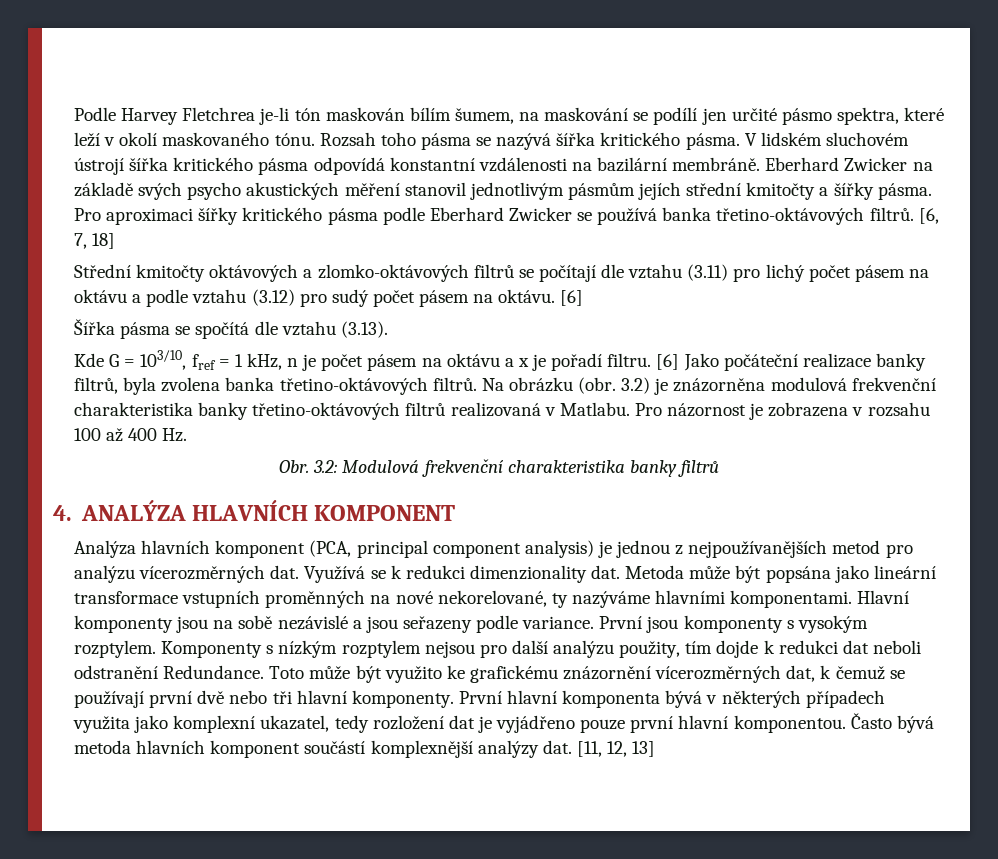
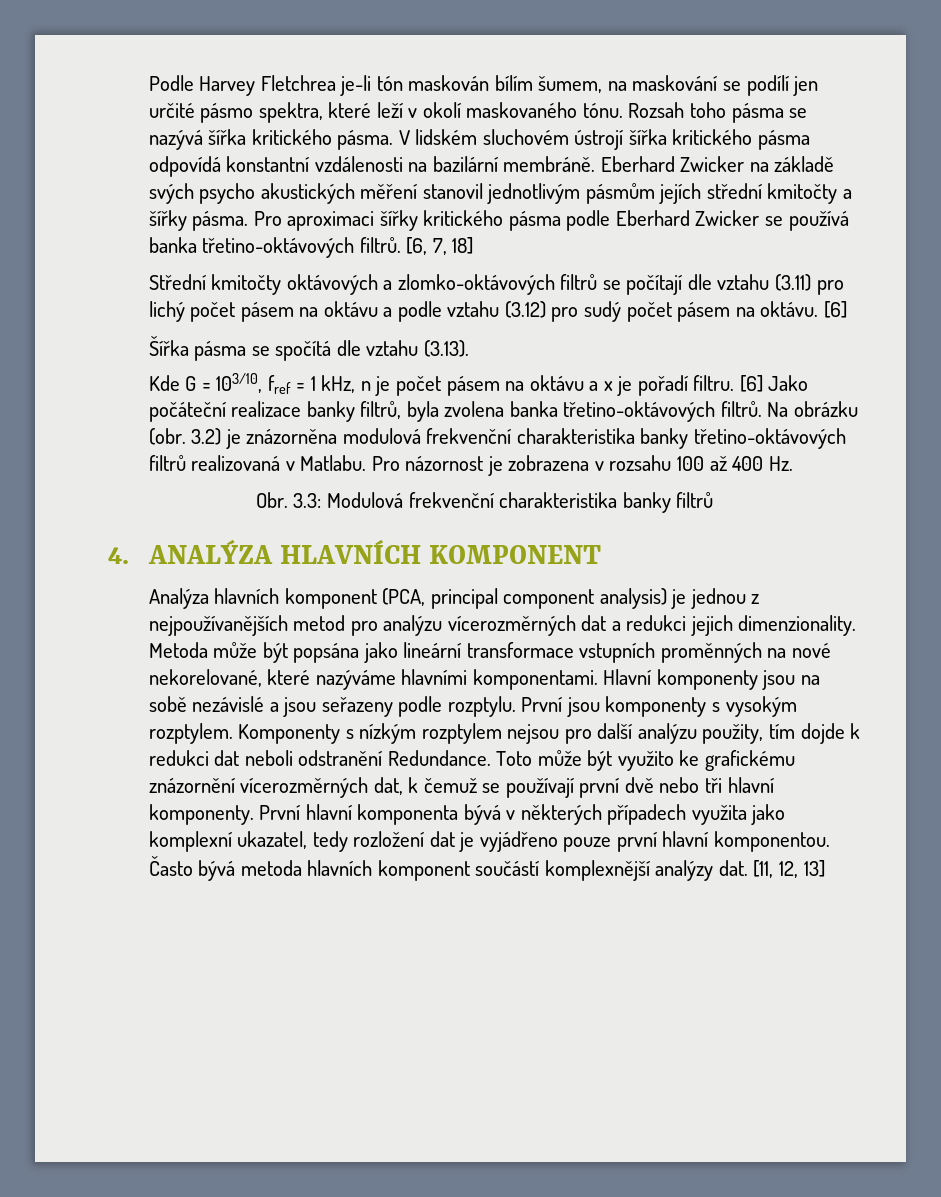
- Obr. 3.2: Modulová frekvenční charakteristika banky filtrů
+ Obr. 3.3: Modulová frekvenční charakteristika banky filtrů
- Analýza hlavních komponent (PCA, principal component analysis) je jednou z nejpoužívanějších metod pro analýzu vícerozměrných dat. Využívá se k redukci dimenzionality dat.
+ Analýza hlavních komponent (PCA, principal component analysis) je jednou z nejpoužívanějších metod pro analýzu vícerozměrných dat a redukci jejich dimenzionality.
- Metoda může být popsána jako lineární transformace vstupních proměnných na nové nekorelované, ty nazýváme hlavními komponentami.
+ Metoda může být popsána jako lineární transformace vstupních proměnných na nové nekorelované, které nazýváme hlavními komponentami.
- Hlavní komponenty jsou na sobě nezávislé a jsou seřazeny podle variance.
+ Hlavní komponenty jsou na sobě nezávislé a jsou seřazeny podle rozptylu.

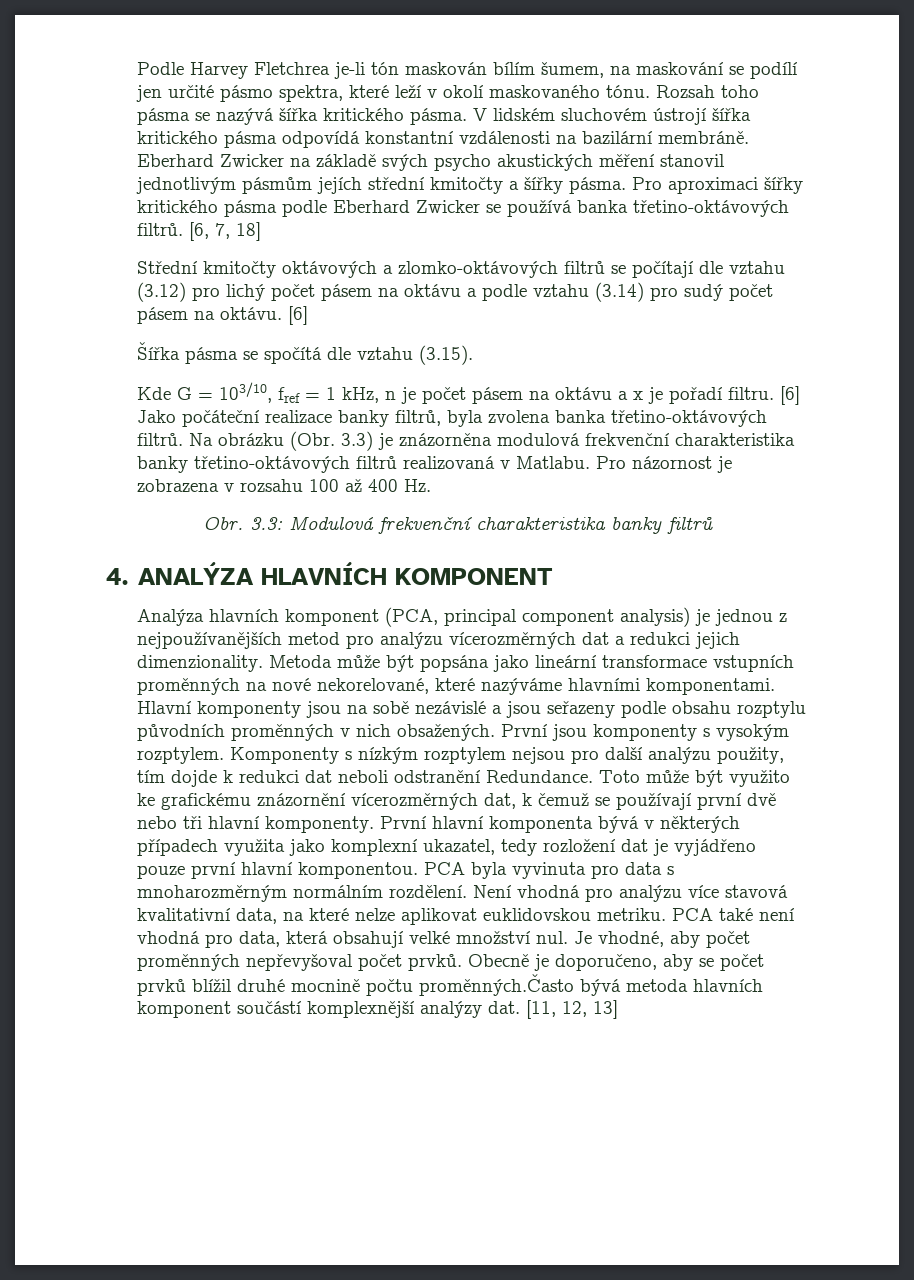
- Střední kmitočty oktávových a zlomko-oktávových filtrů se počítají dle vztahu (3.11) pro lichý počet pásem na oktávu a podle vztahu (3.12) pro sudý počet pásem na oktávu.
+ Střední kmitočty oktávových a zlomko-oktávových filtrů se počítají dle vztahu (3.12) pro lichý počet pásem na oktávu a podle vztahu (3.14) pro sudý počet pásem na oktávu.
- Šířka pásma se spočítá dle vztahu (3.13).
+ Šířka pásma se spočítá dle vztahu (3.15).
- Na obrázku (obr. 3.2) je znázorněna modulová frekvenční charakteristika banky třetino-oktávových filtrů realizovaná v Matlabu.
+ Na obrázku (Obr. 3.3) je znázorněna modulová frekvenční charakteristika banky třetino-oktávových filtrů realizovaná v Matlabu.
- Hlavní komponenty jsou na sobě nezávislé a jsou seřazeny podle rozptylu.
+ Hlavní komponenty jsou na sobě nezávislé a jsou seřazeny podle obsahu rozptylu původních proměnných v nich obsažených.
- Často bývá metoda hlavních komponent součástí komplexnější analýzy dat.
+ PCA byla vyvinuta pro data s mnoharozměrným normálním rozdělení. Není vhodná pro analýzu více stavová kvalitativní data, na které nelze aplikovat euklidovskou metriku. PCA také není vhodná pro data, která obsahují velké množství nul. Je vhodné, aby počet proměnných nepřevyšoval počet prvků. Obecně je doporučeno, aby se počet prvků blížil druhé mocnině počtu proměnných.Často bývá metoda hlavních komponent součástí komplexnější analýzy dat.

